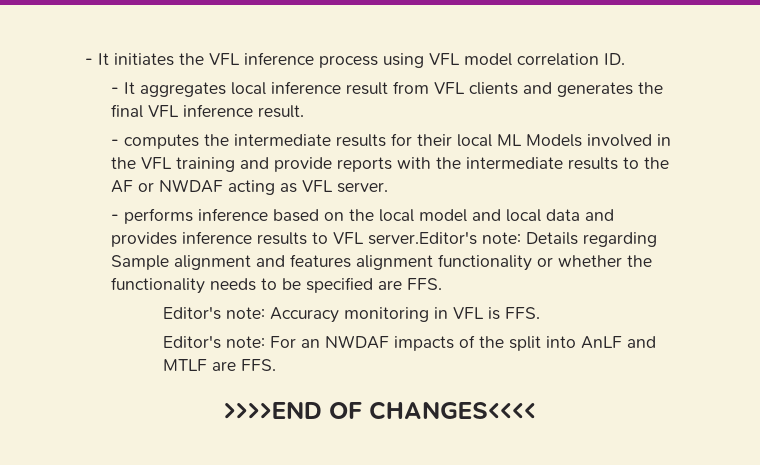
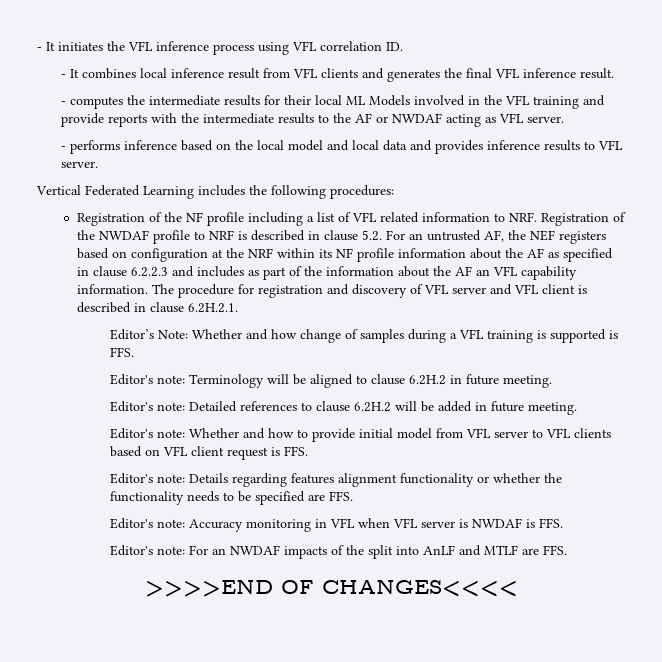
- - It initiates the VFL inference process using VFL model correlation ID.
+ - It initiates the VFL inference process using VFL correlation ID.
- - It aggregates local inference result from VFL clients and generates the final VFL inference result.
+ - It combines local inference result from VFL clients and generates the final VFL inference result.
- - performs inference based on the local model and local data and provides inference results to VFL server.Editor's note: Details regarding Sample alignment and features alignment functionality or whether the functionality needs to be specified are FFS.
+ - performs inference based on the local model and local data and provides inference results to VFL server.
+ Vertical Federated Learning includes the following procedures:
+ Registration of the NF profile including a list of VFL related information to NRF. Registration of the NWDAF profile to NRF is described in clause 5.2. For an untrusted AF, the NEF registers based on configuration at the NRF within its NF profile information about the AF as specified in clause 6.2.2.3 and includes as part of the information about the AF an VFL capability information. The procedure for registration and discovery of VFL server and VFL client is described in clause 6.2H.2.1.
+ Editor’s Note: Whether and how change of samples during a VFL training is supported is FFS.
+ Editor's note: Terminology will be aligned to clause 6.2H.2 in future meeting.
+ Editor's note: Detailed references to clause 6.2H.2 will be added in future meeting.
+ Editor's note: Whether and how to provide initial model from VFL server to VFL clients based on VFL client request is FFS.
+ Editor's note: Details regarding features alignment functionality or whether the functionality needs to be specified are FFS.
- Editor's note: Accuracy monitoring in VFL is FFS.
+ Editor's note: Accuracy monitoring in VFL when VFL server is NWDAF is FFS.

